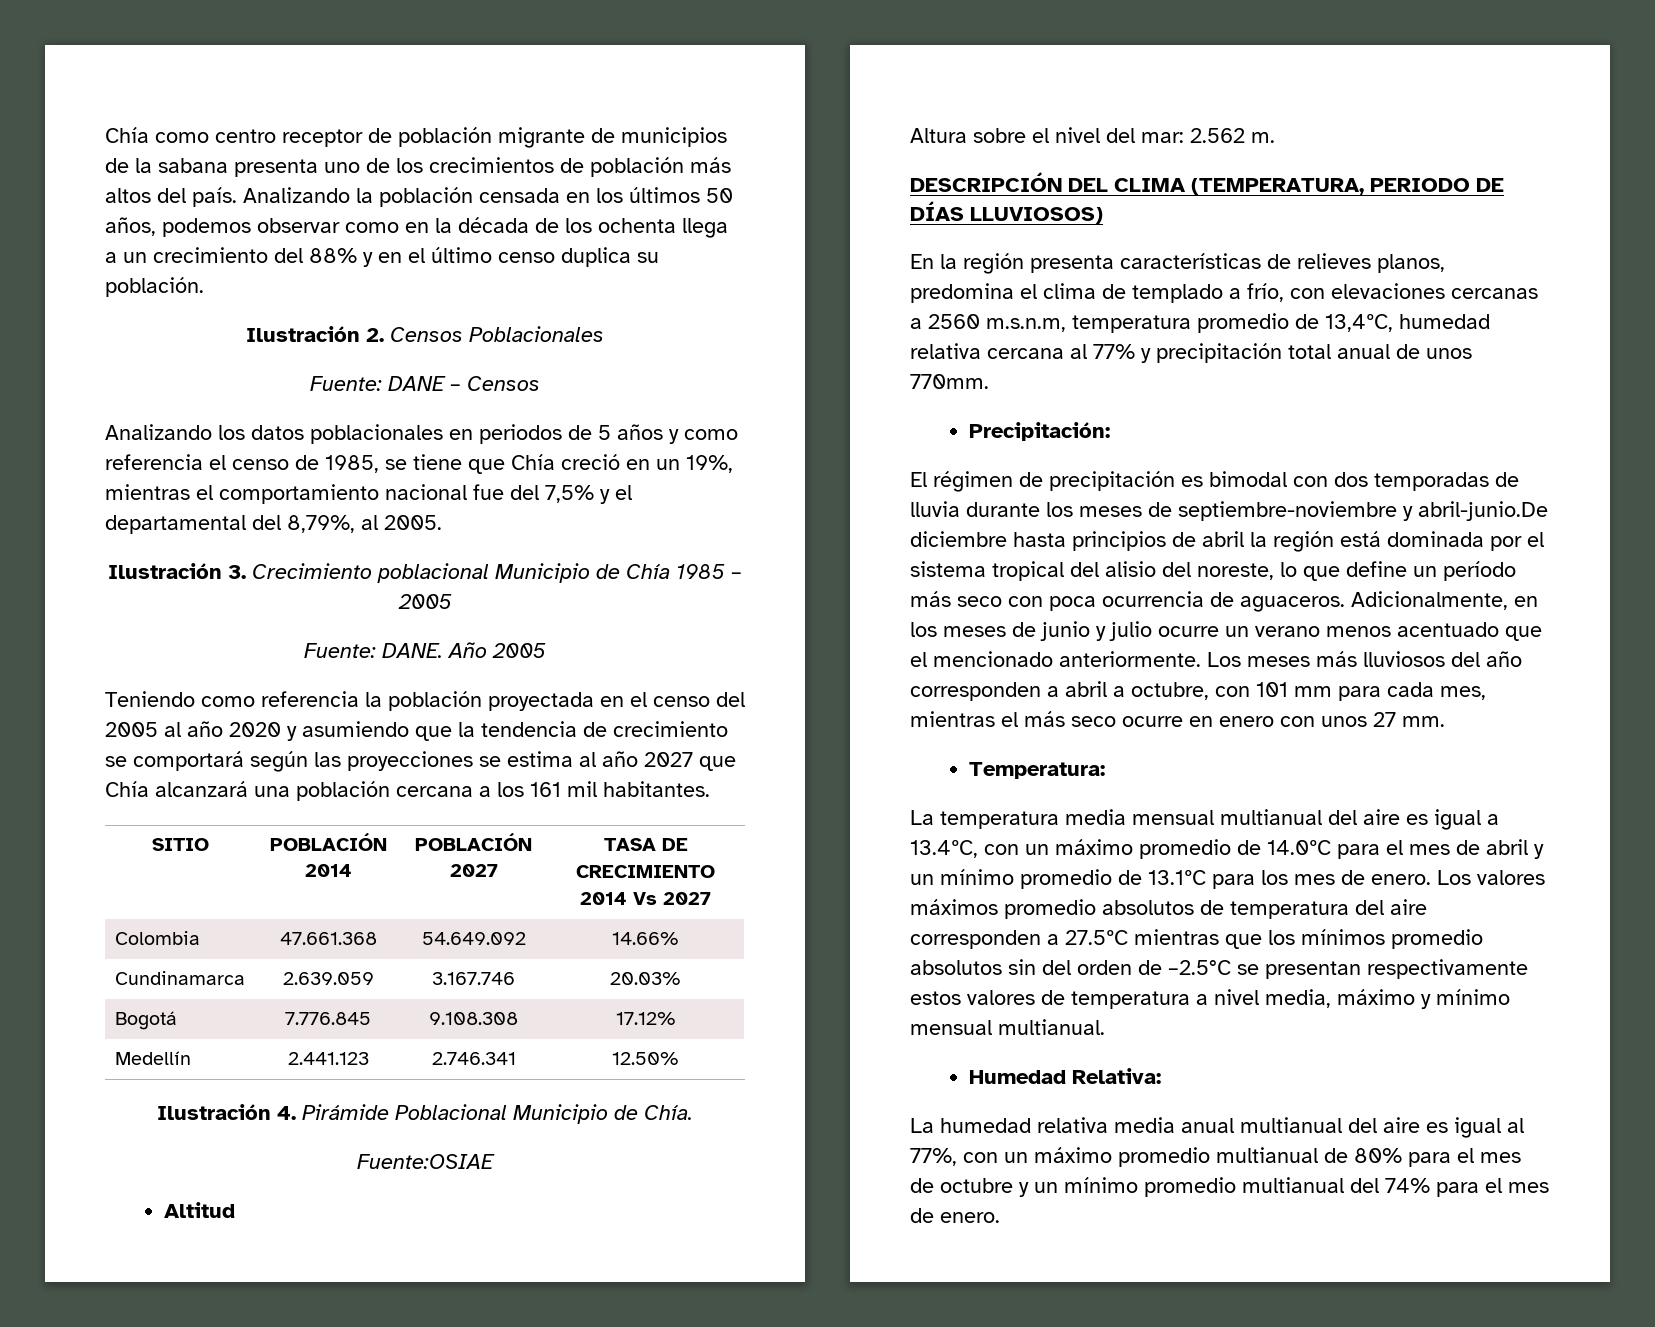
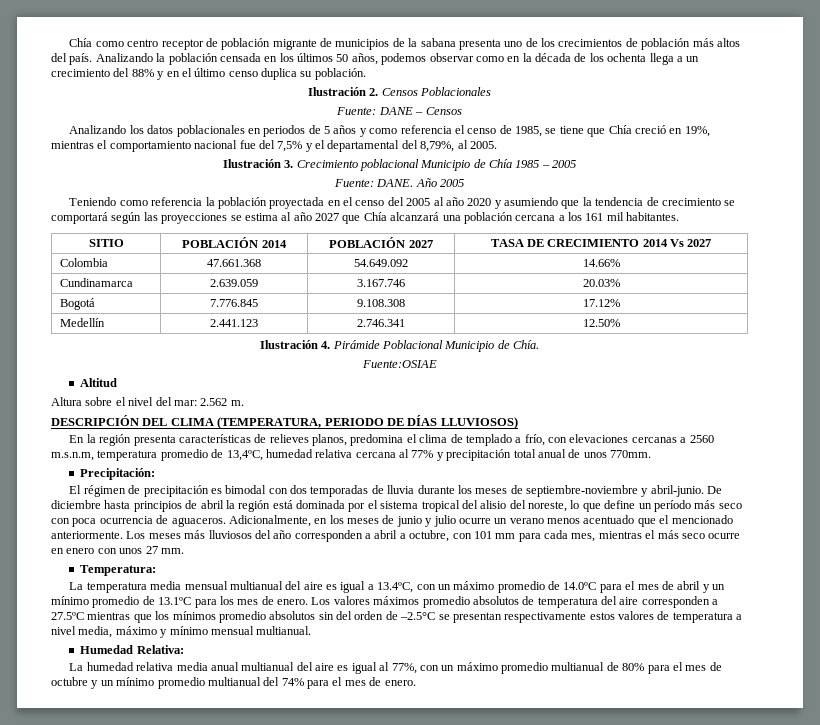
- Analizando los datos poblacionales en periodos de 5 años y como referencia el censo de 1985, se tiene que Chía creció en un 19%, mientras el comportamiento nacional fue del 7,5% y el departamental del 8,79%, al 2005.
+ Analizando los datos poblacionales en periodos de 5 años y como referencia el censo de 1985, se tiene que Chía creció en 19%, mientras el comportamiento nacional fue del 7,5% y el departamental del 8,79%, al 2005.
- El régimen de precipitación es bimodal con dos temporadas de lluvia durante los meses de septiembre-noviembre y abril-junio.De diciembre hasta principios de abril la región está dominada por el sistema tropical del alisio del noreste, lo que define un período más seco con poca ocurrencia de aguaceros.
+ El régimen de precipitación es bimodal con dos temporadas de lluvia durante los meses de septiembre-noviembre y abril-junio. De diciembre hasta principios de abril la región está dominada por el sistema tropical del alisio del noreste, lo que define un período más seco con poca ocurrencia de aguaceros.

